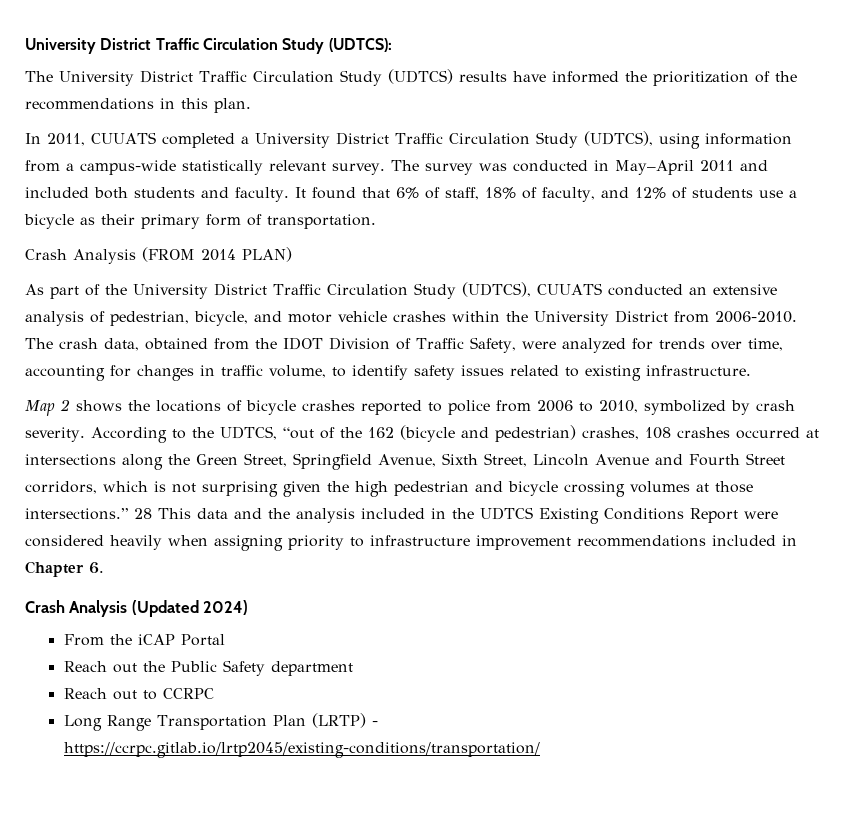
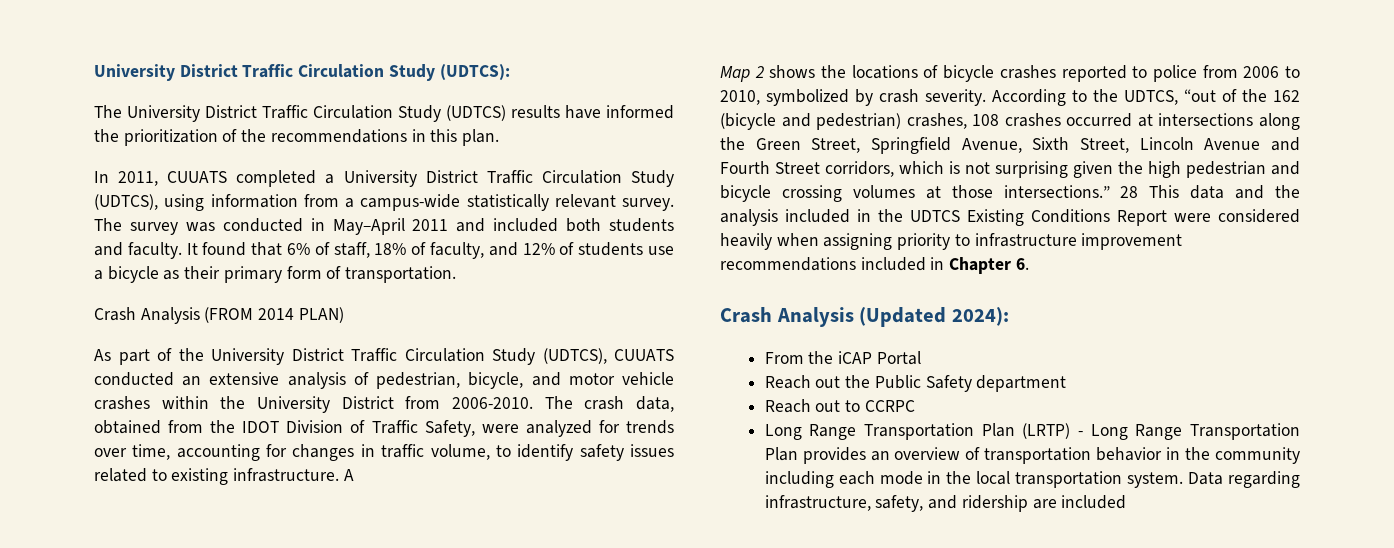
+ A
- Crash Analysis (Updated 2024)
+ Crash Analysis (Updated 2024):
- Long Range Transportation Plan (LRTP) - https://ccrpc.gitlab.io/lrtp2045/existing-conditions/transportation/
+ Long Range Transportation Plan (LRTP) - Long Range Transportation Plan provides an overview of transportation behavior in the community including each mode in the local transportation system. Data regarding infrastructure, safety, and ridership are included

